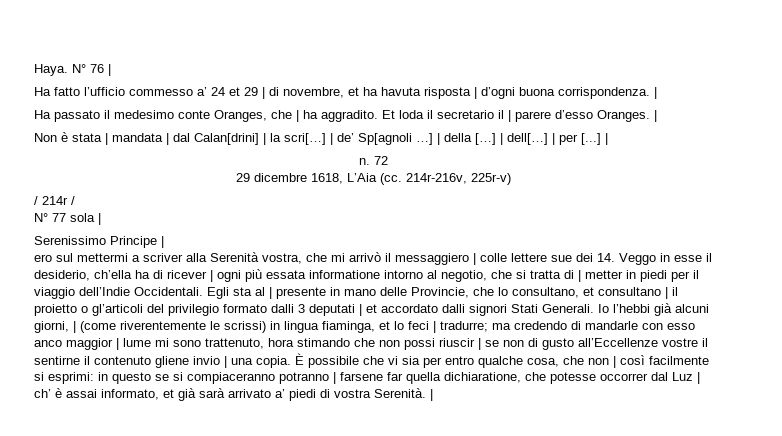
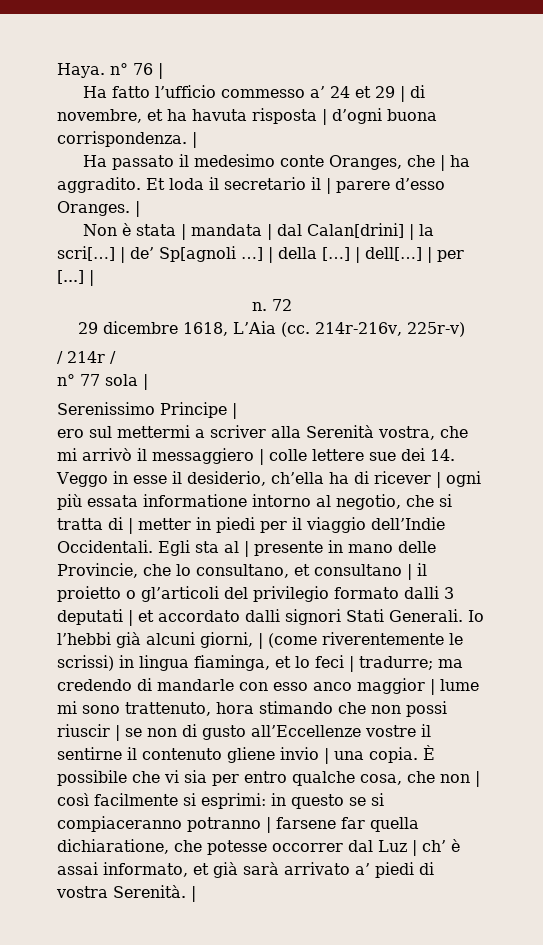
- Haya. N° 76 |
+ Haya. n° 76 |
- N° 77 sola |
+ n° 77 sola |

